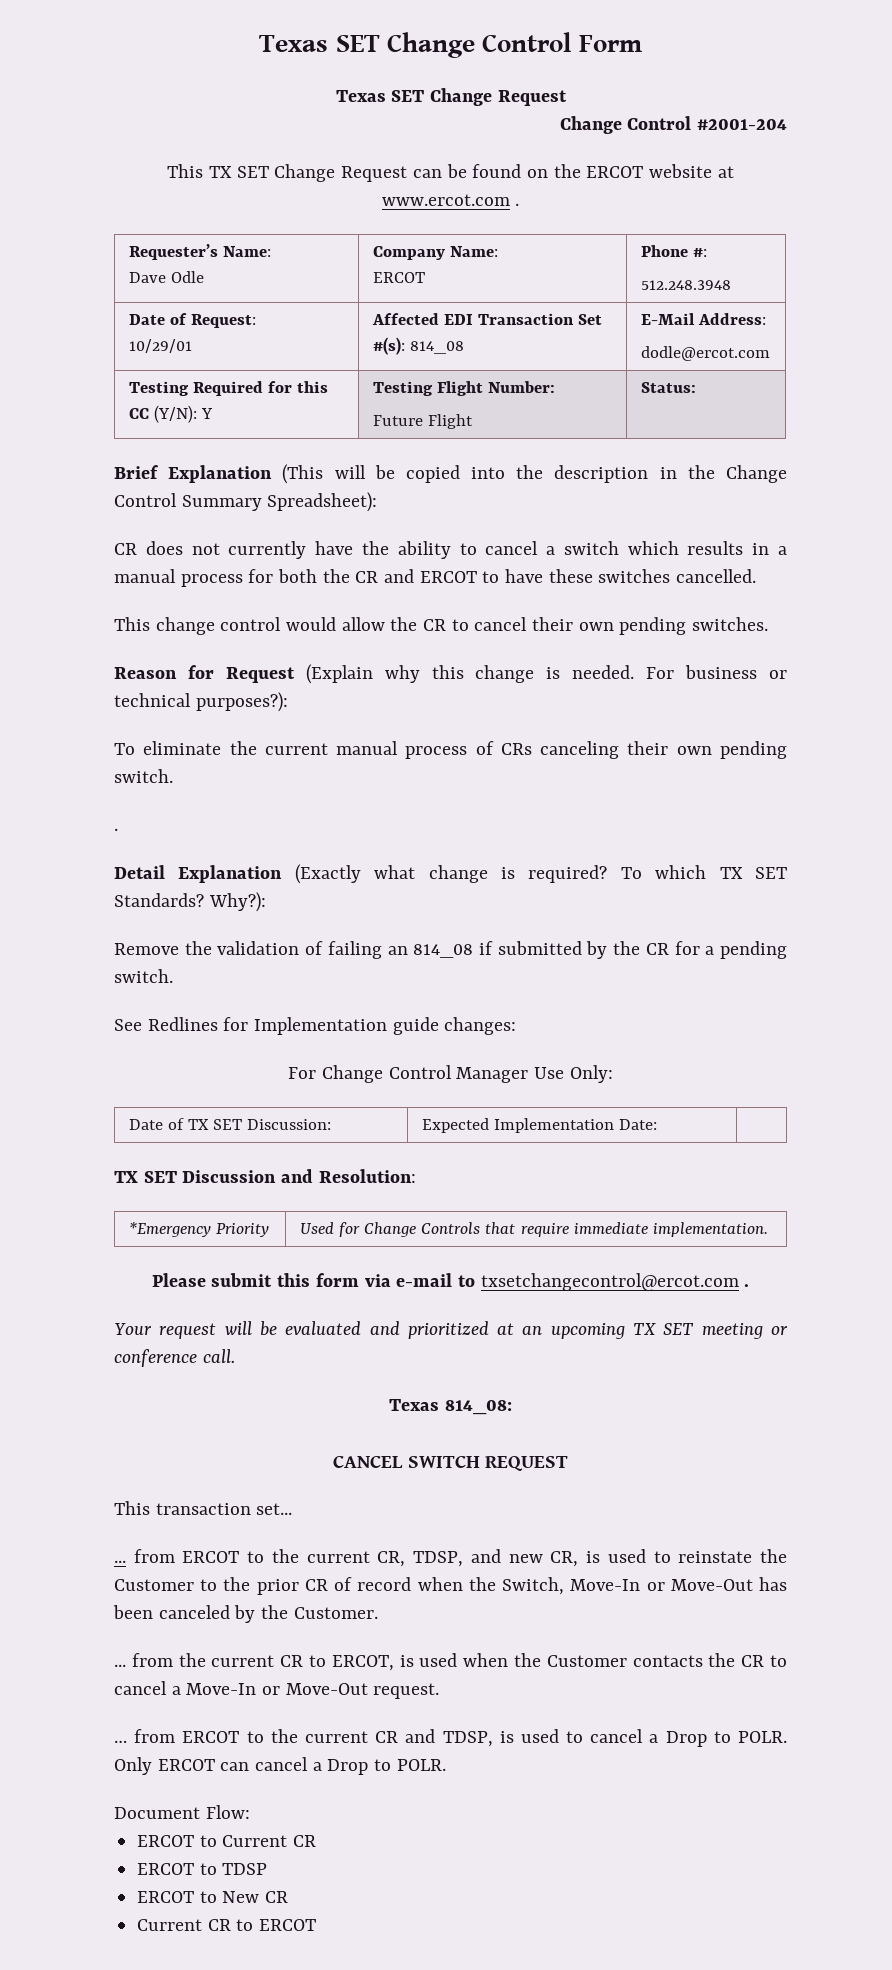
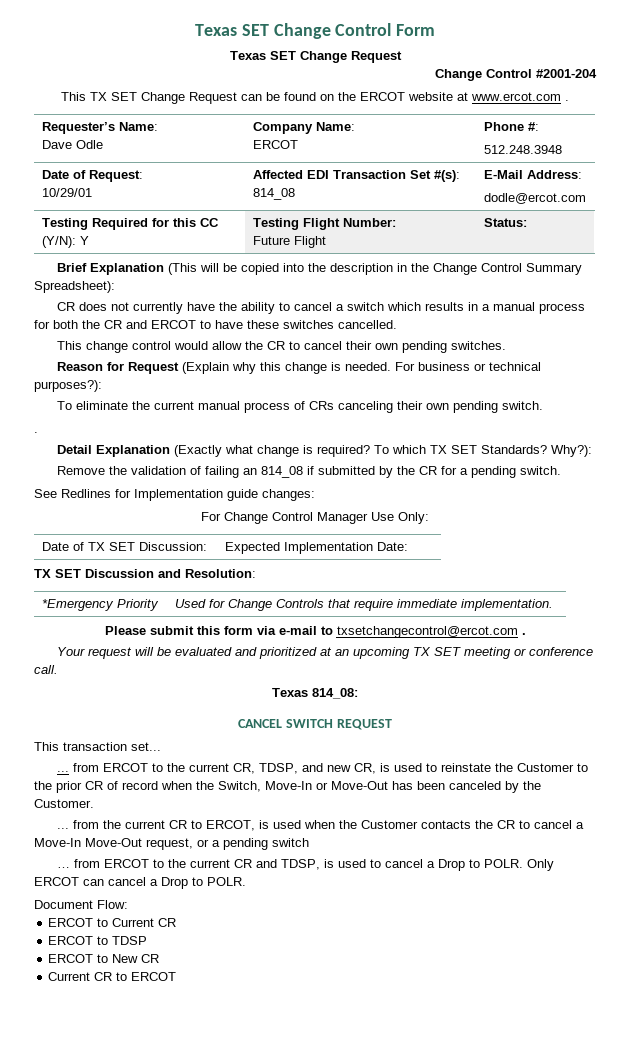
- ... from the current CR to ERCOT, is used when the Customer contacts the CR to cancel a Move-In or Move-Out request.
+ ... from the current CR to ERCOT, is used when the Customer contacts the CR to cancel a Move-In Move-Out request, or a pending switch

